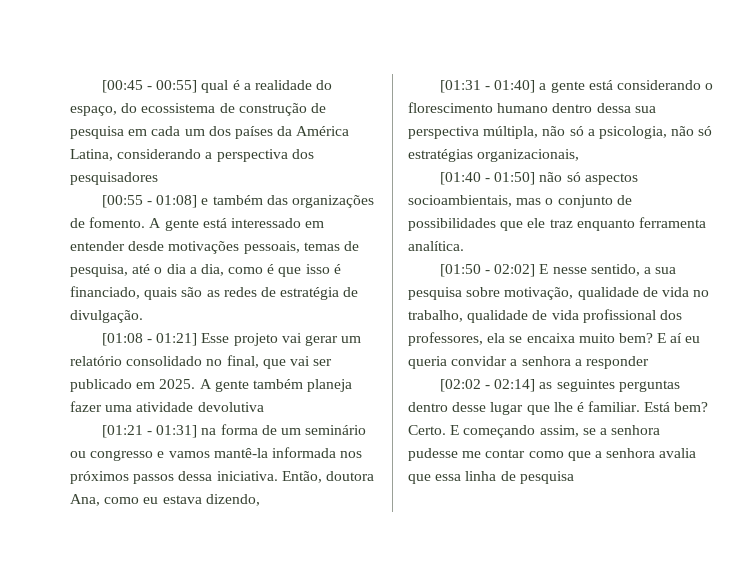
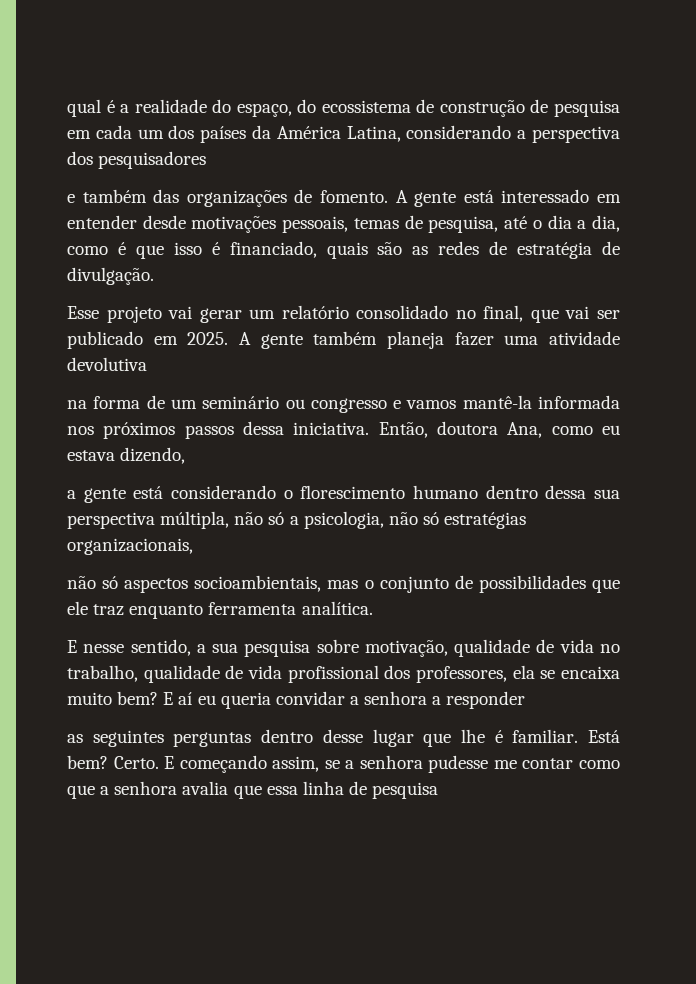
- [00:45 - 00:55] qual é a realidade do espaço, do ecossistema de construção de pesquisa em cada um dos países da América Latina, considerando a perspectiva dos pesquisadores
+ qual é a realidade do espaço, do ecossistema de construção de pesquisa em cada um dos países da América Latina, considerando a perspectiva dos pesquisadores
- [00:55 - 01:08] e também das organizações de fomento.
+ e também das organizações de fomento.
- [01:08 - 01:21] Esse projeto vai gerar um relatório consolidado no final, que vai ser publicado em 2025.
+ Esse projeto vai gerar um relatório consolidado no final, que vai ser publicado em 2025.
- [01:21 - 01:31] na forma de um seminário ou congresso e vamos mantê-la informada nos próximos passos dessa iniciativa.
+ na forma de um seminário ou congresso e vamos mantê-la informada nos próximos passos dessa iniciativa.
- [01:31 - 01:40] a gente está considerando o florescimento humano dentro dessa sua perspectiva múltipla, não só a psicologia, não só estratégias organizacionais,
+ a gente está considerando o florescimento humano dentro dessa sua perspectiva múltipla, não só a psicologia, não só estratégias organizacionais,
- [01:40 - 01:50] não só aspectos socioambientais, mas o conjunto de possibilidades que ele traz enquanto ferramenta analítica.
+ não só aspectos socioambientais, mas o conjunto de possibilidades que ele traz enquanto ferramenta analítica.
- [01:50 - 02:02] E nesse sentido, a sua pesquisa sobre motivação, qualidade de vida no trabalho, qualidade de vida profissional dos professores, ela se encaixa muito bem?
+ E nesse sentido, a sua pesquisa sobre motivação, qualidade de vida no trabalho, qualidade de vida profissional dos professores, ela se encaixa muito bem?
- [02:02 - 02:14] as seguintes perguntas dentro desse lugar que lhe é familiar.
+ as seguintes perguntas dentro desse lugar que lhe é familiar.

